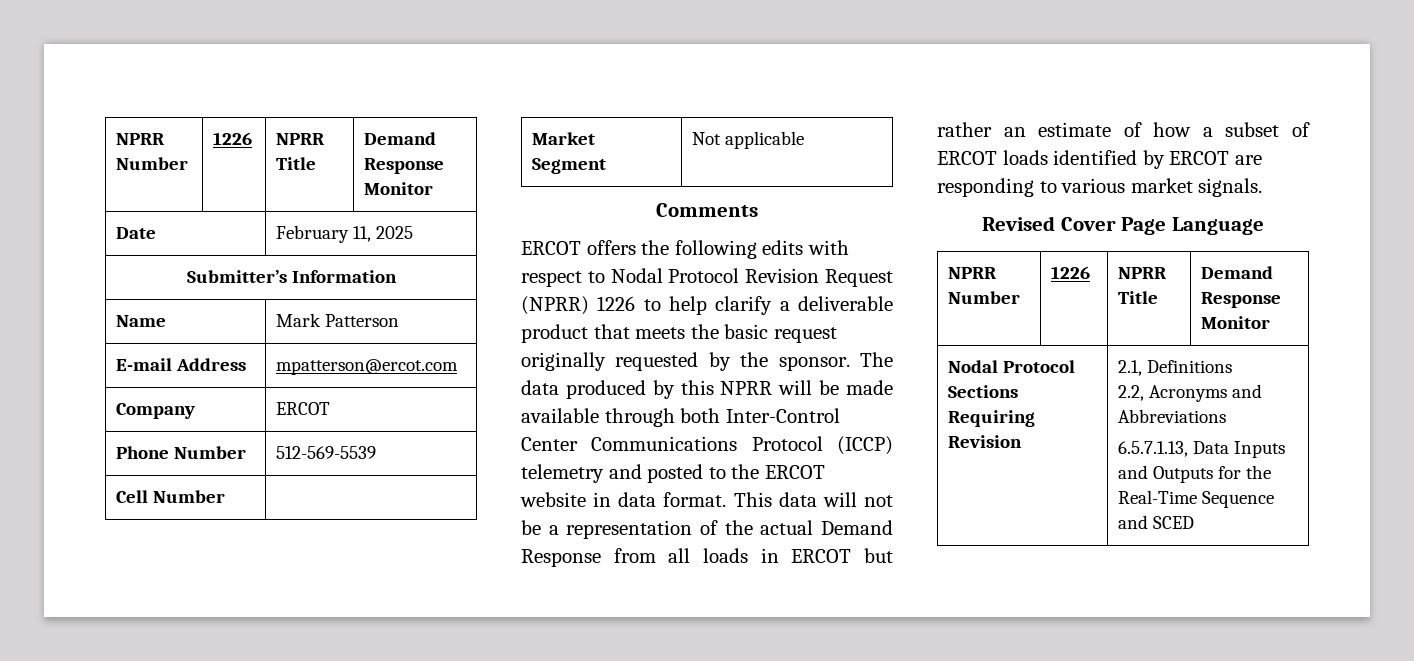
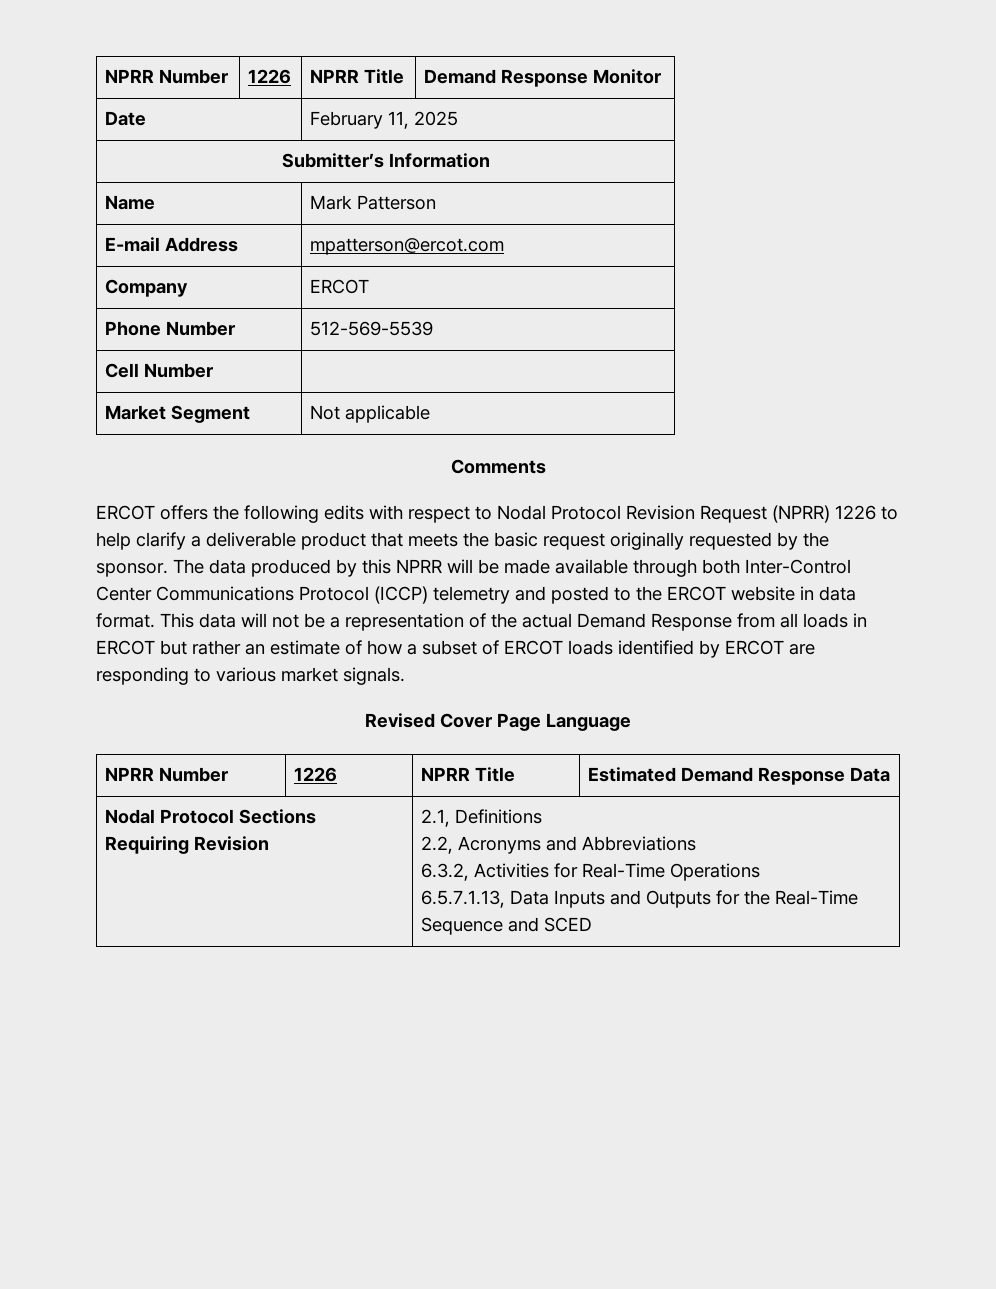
  Revised Cover Page Language
- NPRR Number | 1226 | NPRR Title | Demand Response Monitor
+ NPRR Number | 1226 | NPRR Title | Estimated Demand Response Data
  Nodal Protocol Sections Requiring Revision | 2.1, Definitions
  2.2, Acronyms and Abbreviations
+ 6.3.2, Activities for Real-Time Operations

